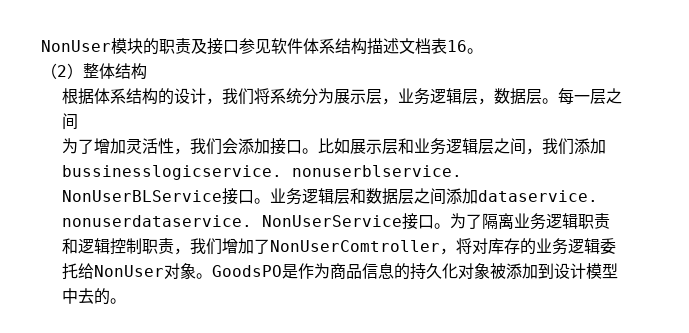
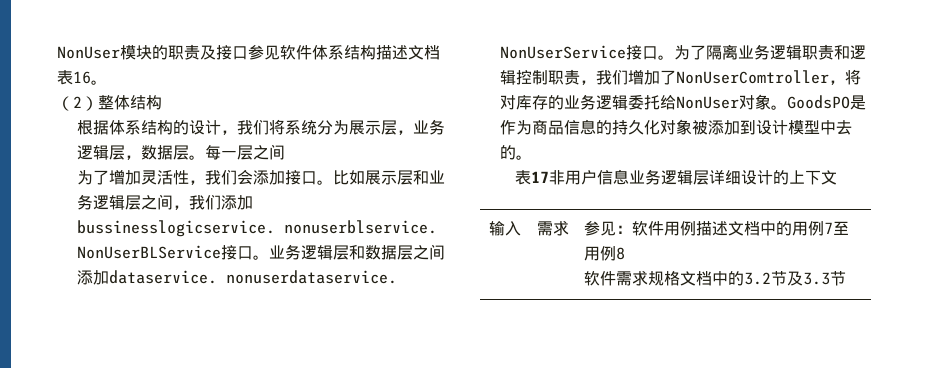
+ 表17非用户信息业务逻辑层详细设计的上下文
+ 输入 | 需求 | 参见：软件用例描述文档中的用例7至用例8
+ 软件需求规格文档中的3.2节及3.3节

